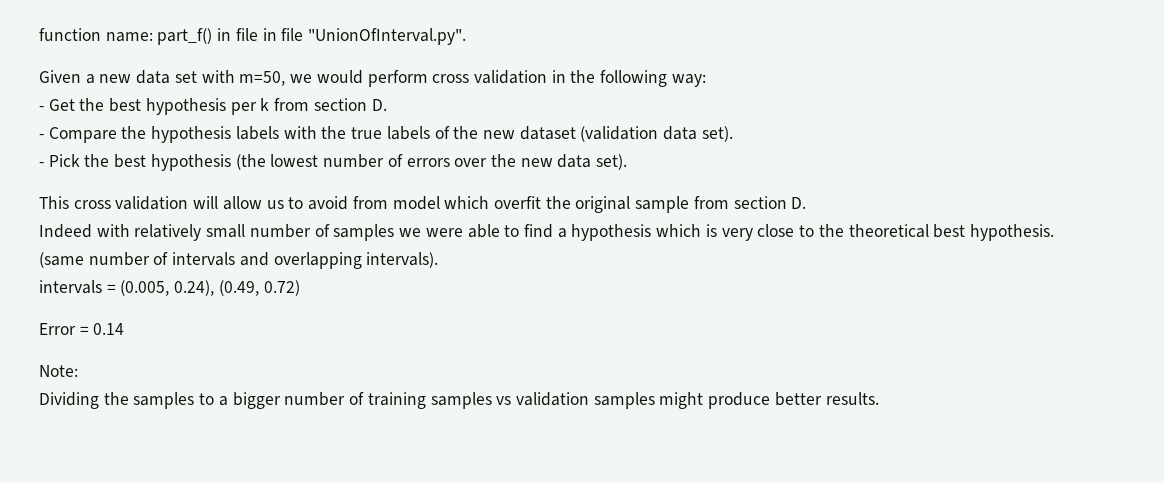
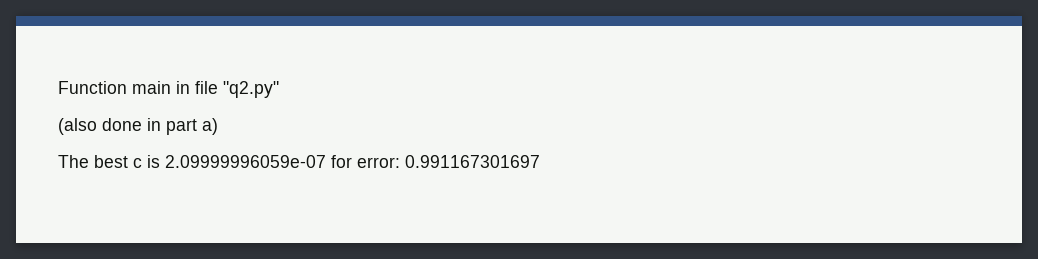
- function name: part_f() in file in file "UnionOfInterval.py".
- Given a new data set with m=50, we would perform cross validation in the following way:
- - Get the best hypothesis per k from section D.
- - Compare the hypothesis labels with the true labels of the new dataset (validation data set).
- - Pick the best hypothesis (the lowest number of errors over the new data set).
- This cross validation will allow us to avoid from model which overfit the original sample from section D.
- Indeed with relatively small number of samples we were able to find a hypothesis which is very close to the theoretical best hypothesis. (same number of intervals and overlapping intervals).
- intervals = (0.005, 0.24), (0.49, 0.72)
- Error = 0.14
- Note:
- Dividing the samples to a bigger number of training samples vs validation samples might produce better results.
+ Function main in file "q2.py"
+ (also done in part a)
+ The best c is 2.09999996059e-07 for error: 0.991167301697

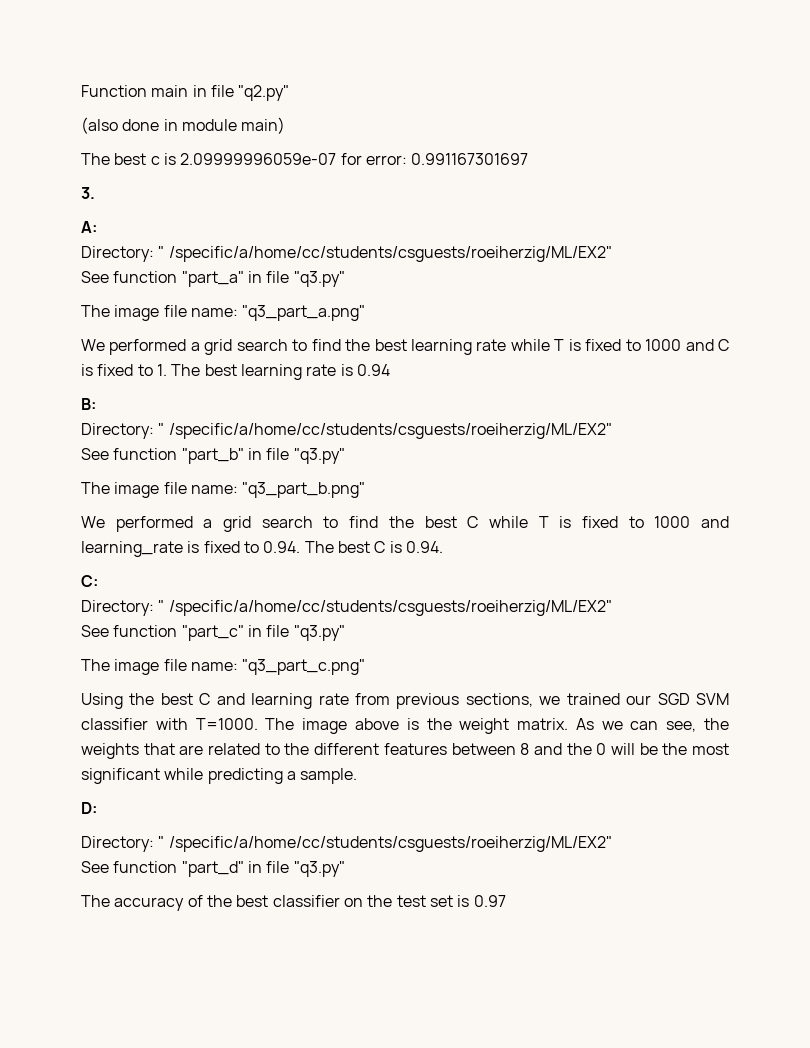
- (also done in part a)
+ (also done in module main)
+ 3.
+ A:
+ Directory: " /specific/a/home/cc/students/csguests/roeiherzig/ML/EX2"
+ See function "part_a" in file "q3.py"
+ The image file name: "q3_part_a.png"
+ We performed a grid search to find the best learning rate while T is fixed to 1000 and C is fixed to 1. The best learning rate is 0.94
+ B:
+ Directory: " /specific/a/home/cc/students/csguests/roeiherzig/ML/EX2"
+ See function "part_b" in file "q3.py"
+ The image file name: "q3_part_b.png"
+ We performed a grid search to find the best C while T is fixed to 1000 and learning_rate is fixed to 0.94. The best C is 0.94.
+ C:
+ Directory: " /specific/a/home/cc/students/csguests/roeiherzig/ML/EX2"
+ See function "part_c" in file "q3.py"
+ The image file name: "q3_part_c.png"
+ Using the best C and learning rate from previous sections, we trained our SGD SVM classifier with T=1000. The image above is the weight matrix. As we can see, the weights that are related to the different features between 8 and the 0 will be the most significant while predicting a sample.
+ D:
+ Directory: " /specific/a/home/cc/students/csguests/roeiherzig/ML/EX2"
+ See function "part_d" in file "q3.py"
+ The accuracy of the best classifier on the test set is 0.97

